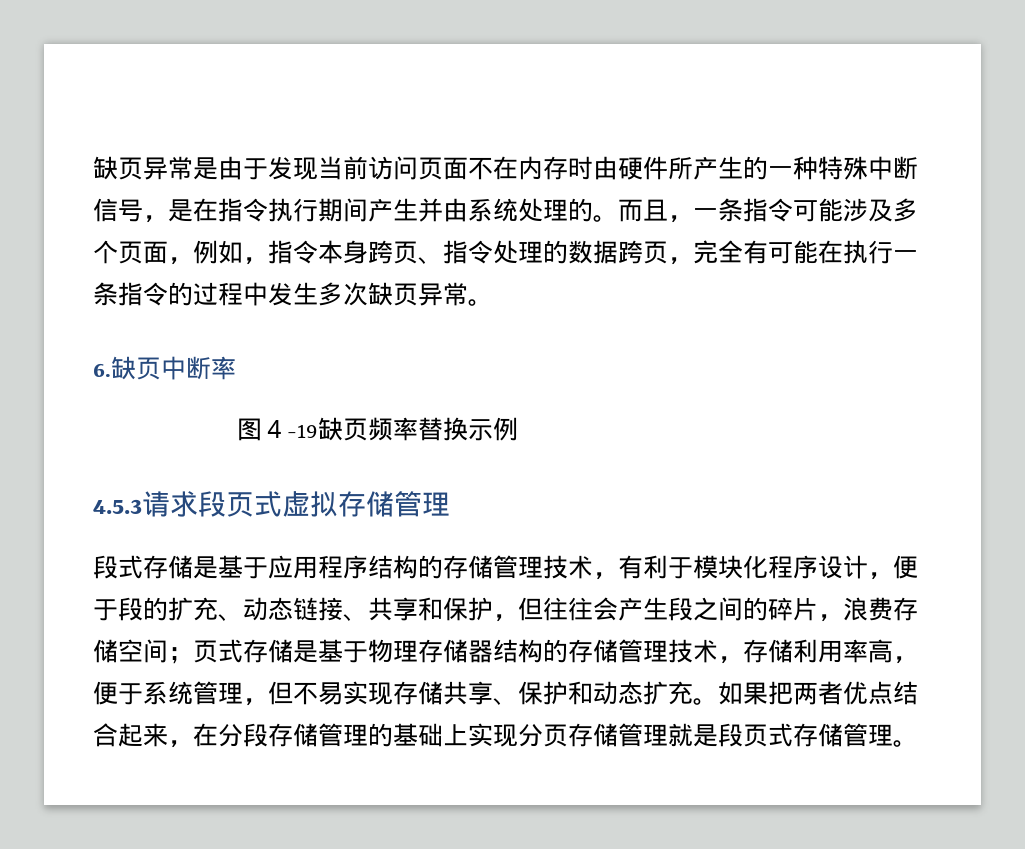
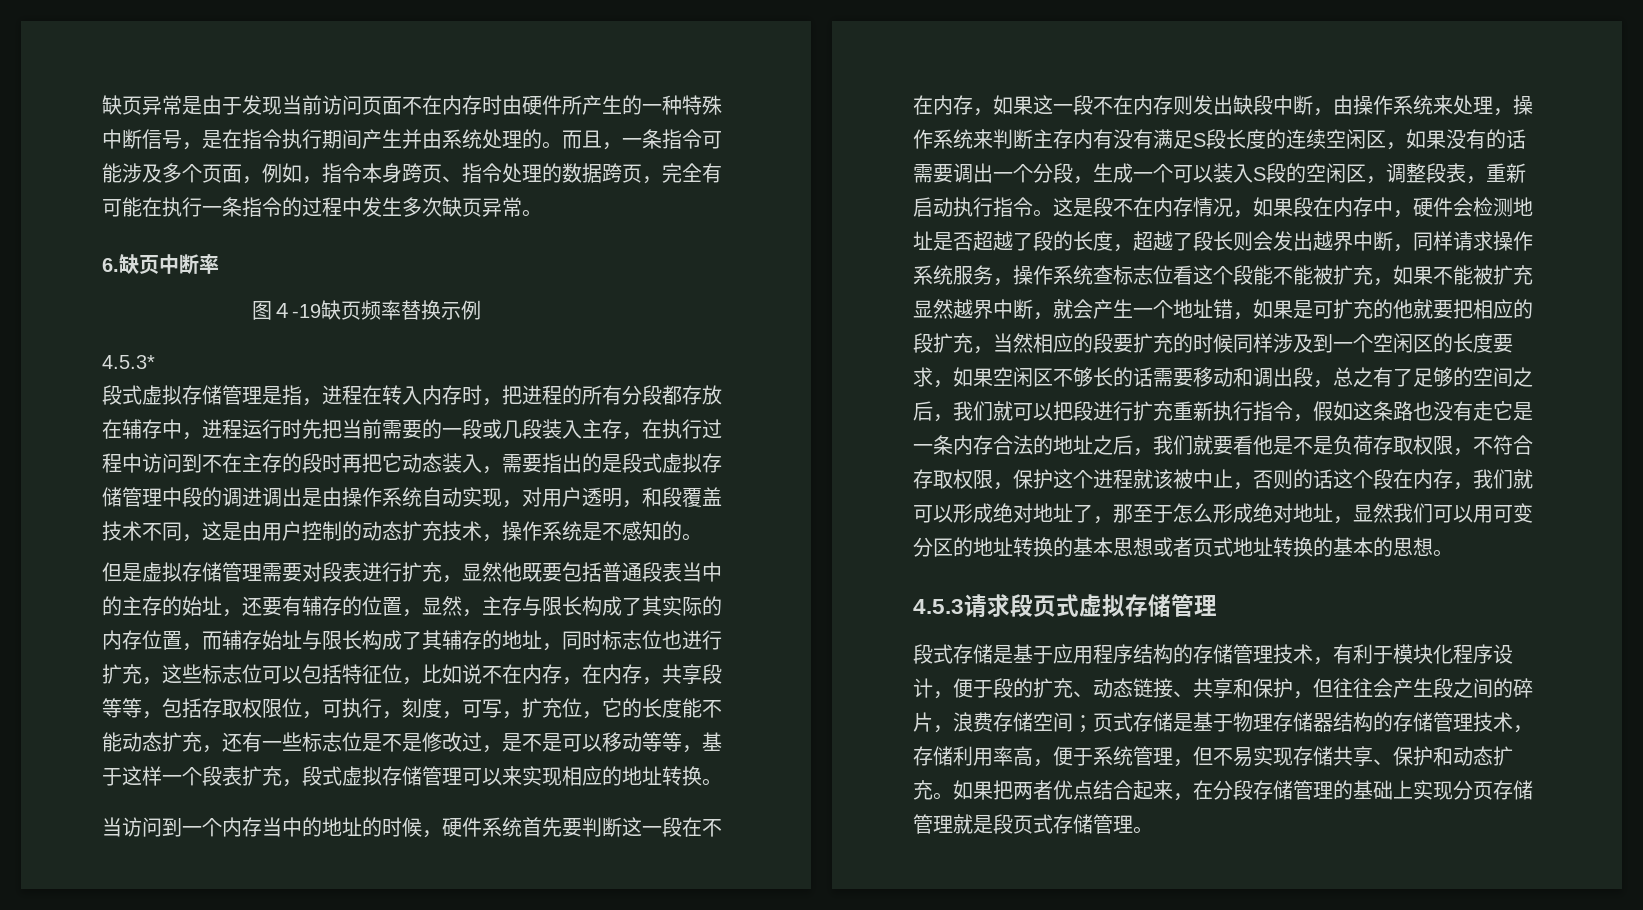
+ 4.5.3*
+ 段式虚拟存储管理是指，进程在转入内存时，把进程的所有分段都存放在辅存中，进程运行时先把当前需要的一段或几段装入主存，在执行过程中访问到不在主存的段时再把它动态装入，需要指出的是段式虚拟存储管理中段的调进调出是由操作系统自动实现，对用户透明，和段覆盖技术不同，这是由用户控制的动态扩充技术，操作系统是不感知的。
+ 但是虚拟存储管理需要对段表进行扩充，显然他既要包括普通段表当中的主存的始址，还要有辅存的位置，显然，主存与限长构成了其实际的内存位置，而辅存始址与限长构成了其辅存的地址，同时标志位也进行扩充，这些标志位可以包括特征位，比如说不在内存，在内存，共享段等等，包括存取权限位，可执行，刻度，可写，扩充位，它的长度能不能动态扩充，还有一些标志位是不是修改过，是不是可以移动等等，基于这样一个段表扩充，段式虚拟存储管理可以来实现相应的地址转换。
+ 当访问到一个内存当中的地址的时候，硬件系统首先要判断这一段在不在内存，如果这一段不在内存则发出缺段中断，由操作系统来处理，操作系统来判断主存内有没有满足S段长度的连续空闲区，如果没有的话需要调出一个分段，生成一个可以装入S段的空闲区，调整段表，重新启动执行指令。这是段不在内存情况，如果段在内存中，硬件会检测地址是否超越了段的长度，超越了段长则会发出越界中断，同样请求操作系统服务，操作系统查标志位看这个段能不能被扩充，如果不能被扩充显然越界中断，就会产生一个地址错，如果是可扩充的他就要把相应的段扩充，当然相应的段要扩充的时候同样涉及到一个空闲区的长度要求，如果空闲区不够长的话需要移动和调出段，总之有了足够的空间之后，我们就可以把段进行扩充重新执行指令，假如这条路也没有走它是一条内存合法的地址之后，我们就要看他是不是负荷存取权限，不符合存取权限，保护这个进程就该被中止，否则的话这个段在内存，我们就可以形成绝对地址了，那至于怎么形成绝对地址，显然我们可以用可变分区的地址转换的基本思想或者页式地址转换的基本的思想。

